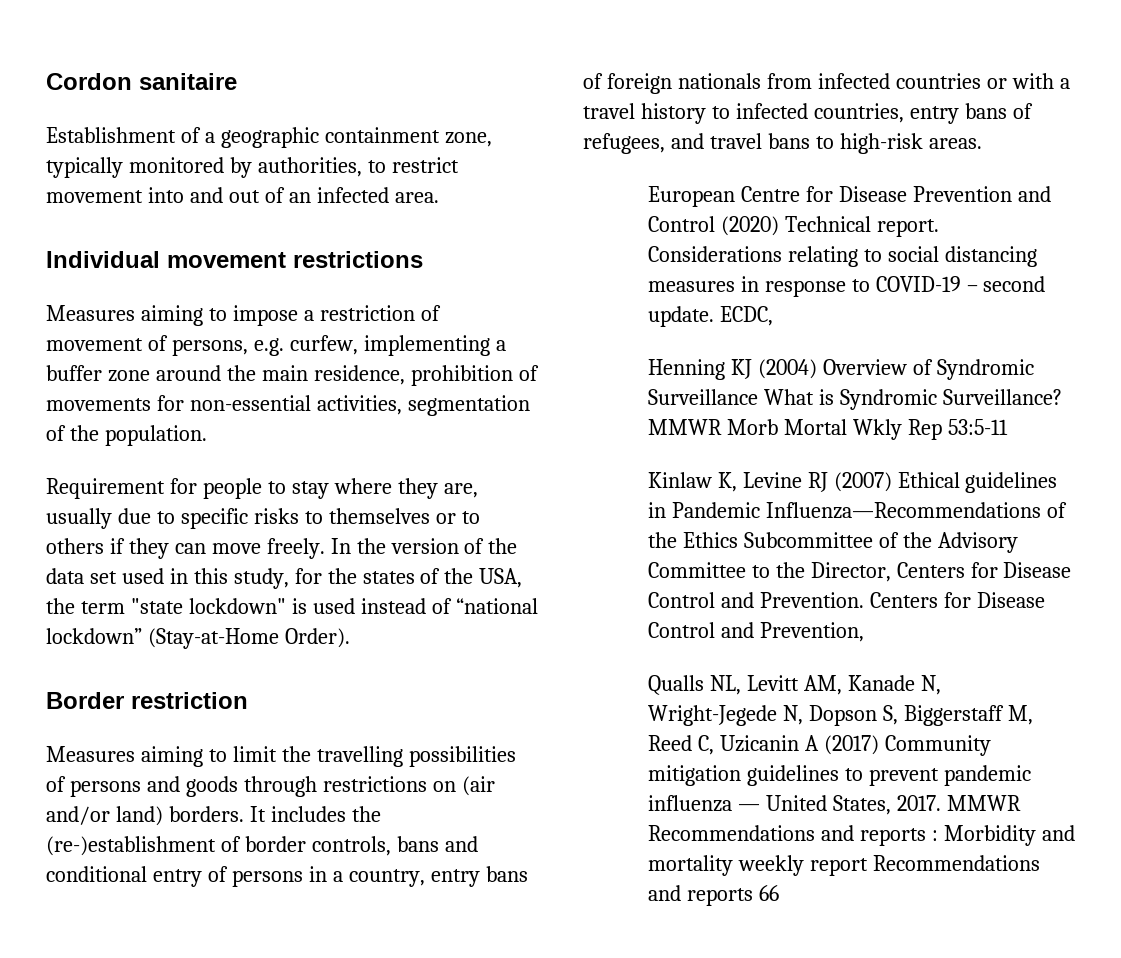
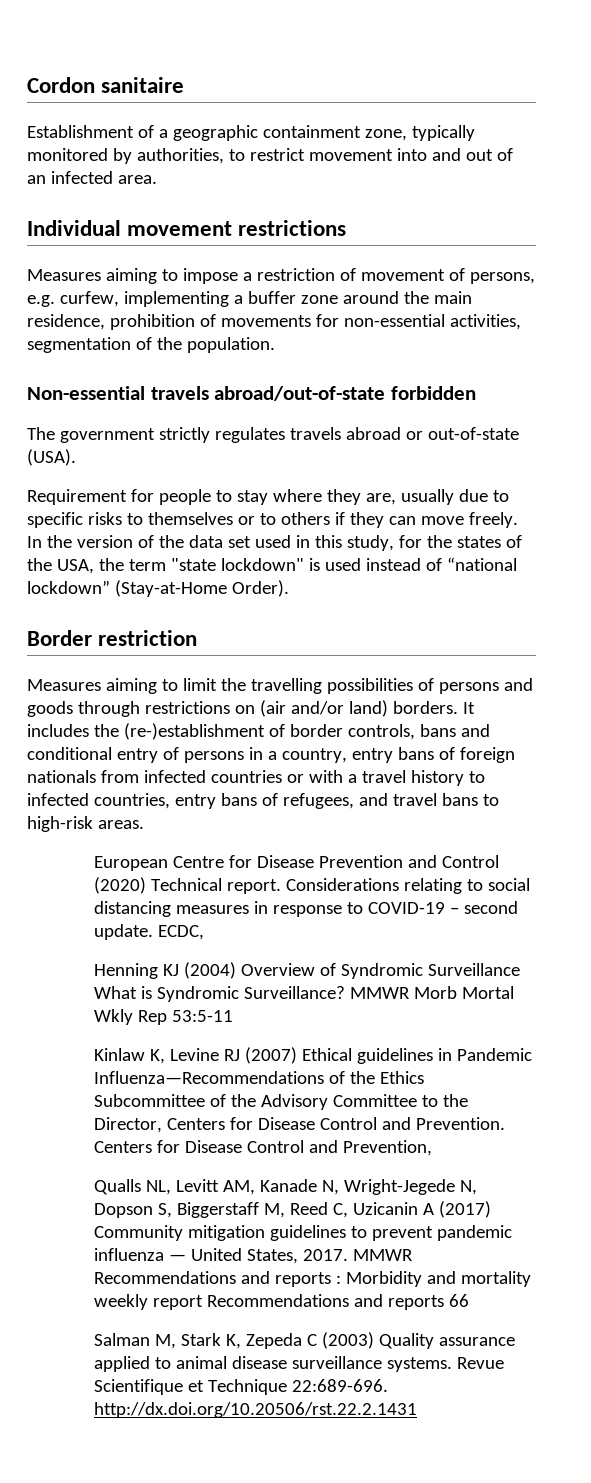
+ Non-essential travels abroad/out-of-state forbidden
+ The government strictly regulates travels abroad or out-of-state (USA).
+ Salman M, Stark K, Zepeda C (2003) Quality assurance applied to animal disease surveillance systems. Revue Scientifique et Technique 22:689-696. http://dx.doi.org/10.20506/rst.22.2.1431

